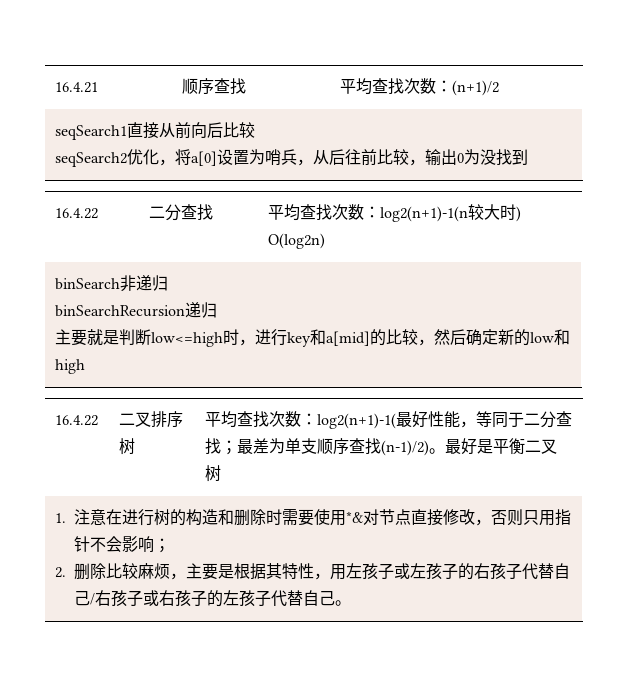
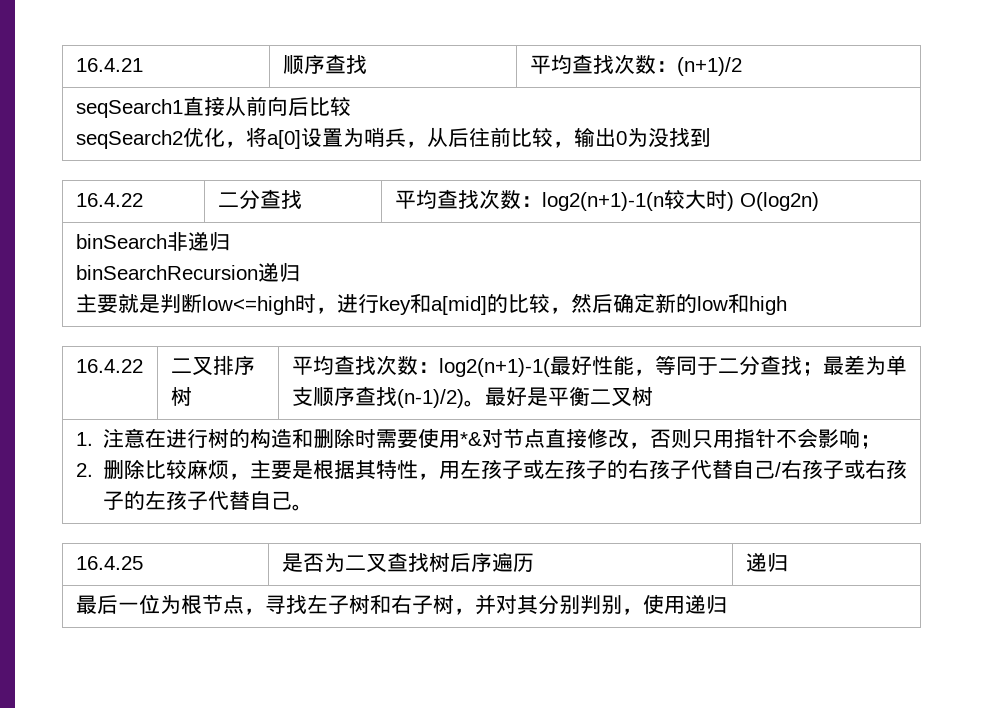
+ 16.4.25 | 是否为二叉查找树后序遍历 | 递归
+ 最后一位为根节点，寻找左子树和右子树，并对其分别判别，使用递归

